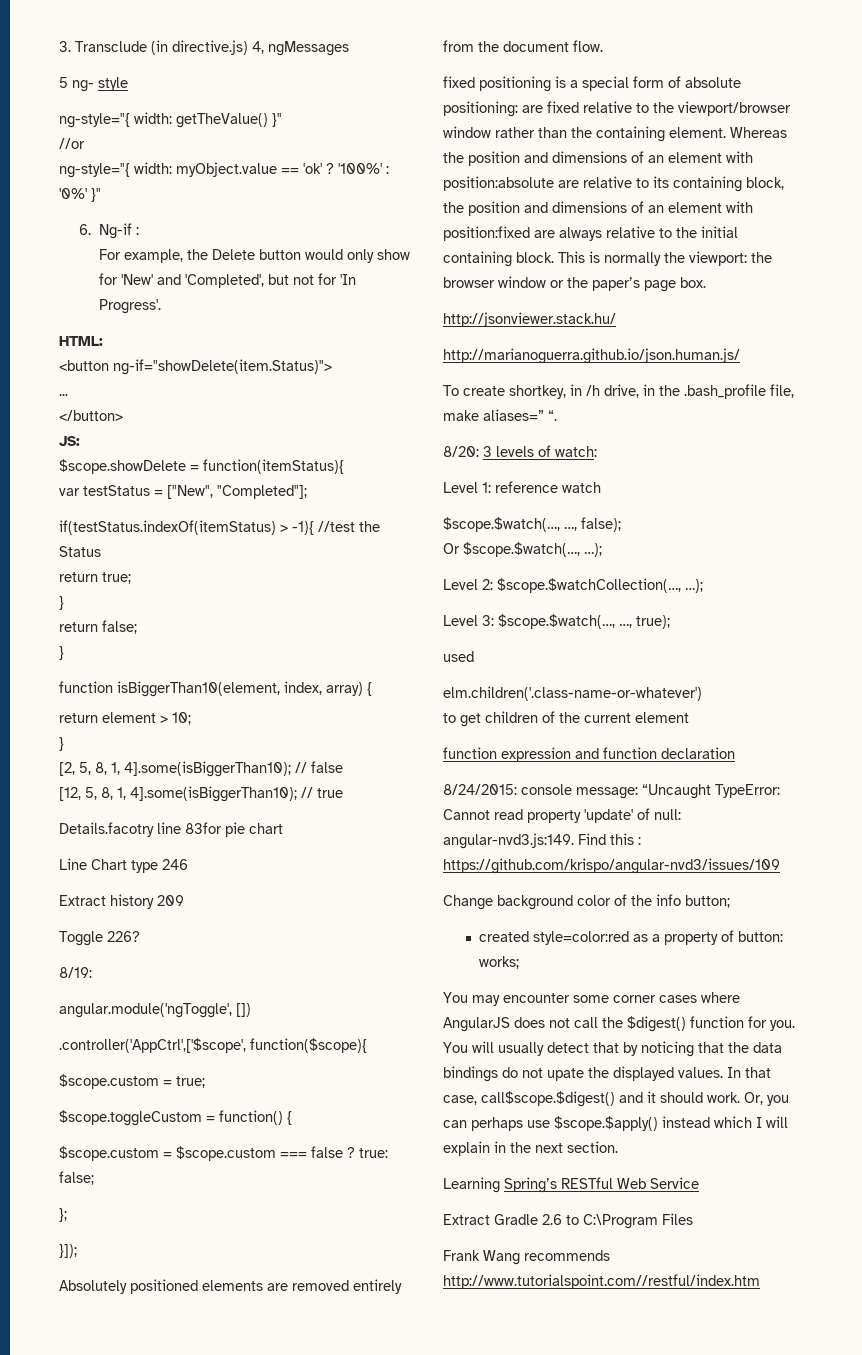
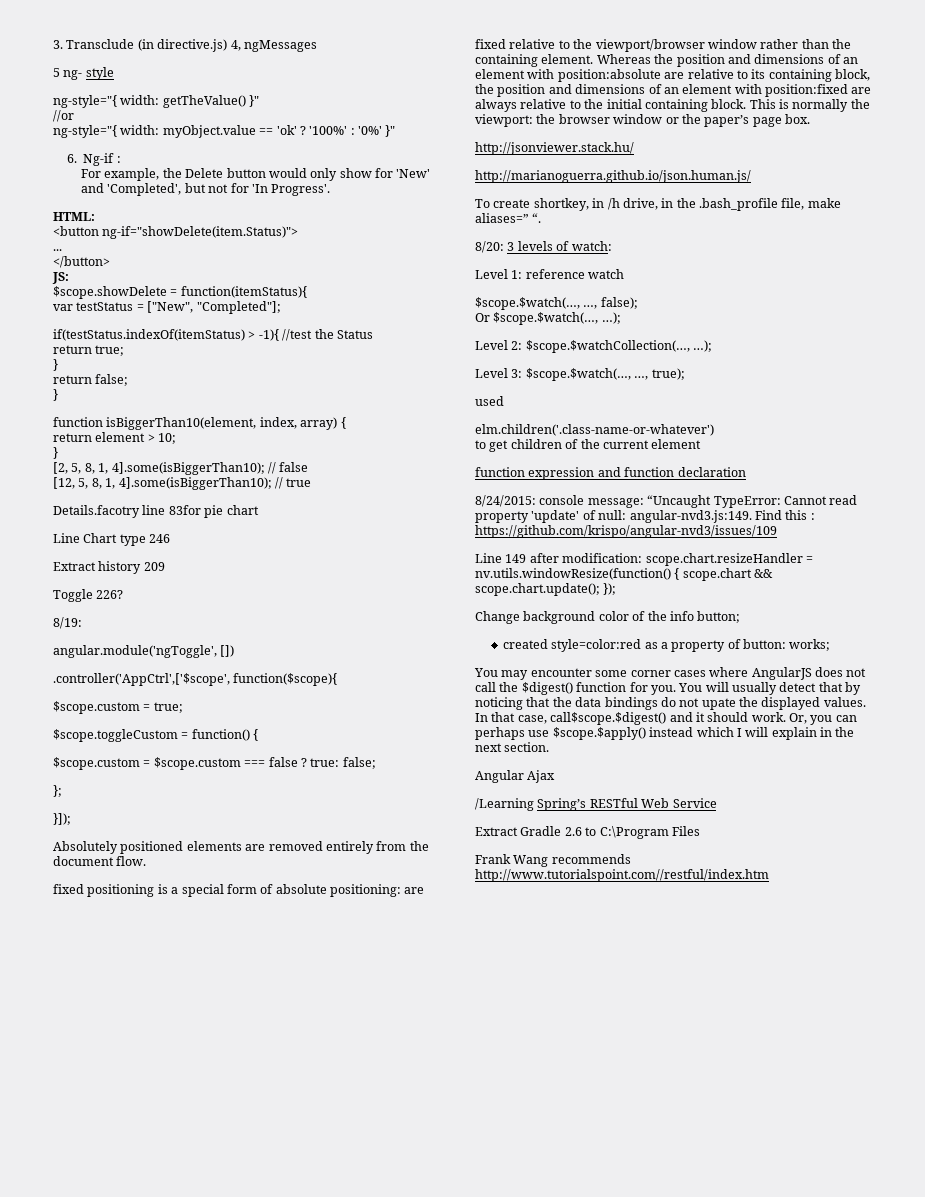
+ Line 149 after modification: scope.chart.resizeHandler = nv.utils.windowResize(function() { scope.chart && scope.chart.update(); });
- Learning Spring’s RESTful Web Service
+ Angular Ajax
+ /Learning Spring’s RESTful Web Service

